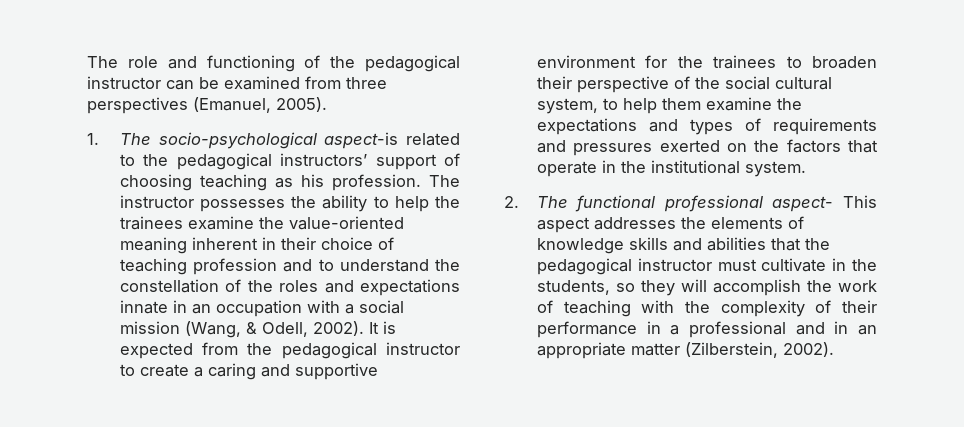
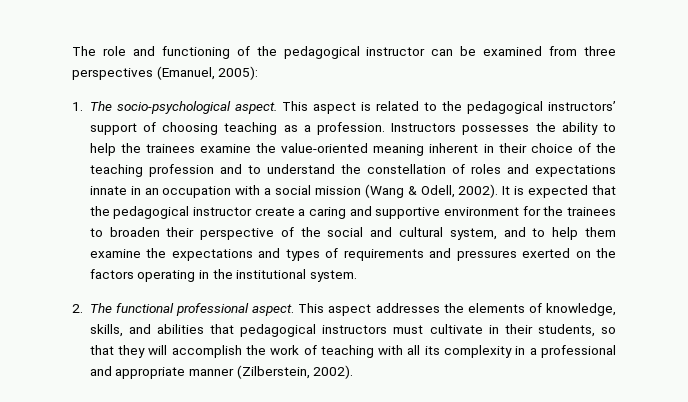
- The role and functioning of the pedagogical instructor can be examined from three perspectives (Emanuel, 2005).
+ The role and functioning of the pedagogical instructor can be examined from three perspectives (Emanuel, 2005):
- 1. The socio-psychological aspect-is related to the pedagogical instructors’ support of choosing teaching as his profession. The instructor possesses the ability to help the trainees examine the value-oriented meaning inherent in their choice of teaching profession and to understand the constellation of the roles and expectations innate in an occupation with a social mission (Wang, & Odell, 2002).
+ 1. The socio-psychological aspect. This aspect is related to the pedagogical instructors’ support of choosing teaching as a profession. Instructors possesses the ability to help the trainees examine the value-oriented meaning inherent in their choice of the teaching profession and to understand the constellation of roles and expectations innate in an occupation with a social mission (Wang & Odell, 2002).
- It is expected from the pedagogical instructor to create a caring and supportive environment for the trainees to broaden their perspective of the social cultural system, to help them examine the expectations and types of requirements and pressures exerted on the factors that operate in the institutional system.
+ It is expected that the pedagogical instructor create a caring and supportive environment for the trainees to broaden their perspective of the social and cultural system, and to help them examine the expectations and types of requirements and pressures exerted on the factors operating in the institutional system.
- 2. The functional professional aspect- This aspect addresses the elements of knowledge skills and abilities that the pedagogical instructor must cultivate in the students, so they will accomplish the work of teaching with the complexity of their performance in a professional and in an appropriate matter (Zilberstein, 2002).
+ 2. The functional professional aspect. This aspect addresses the elements of knowledge, skills, and abilities that pedagogical instructors must cultivate in their students, so that they will accomplish the work of teaching with all its complexity in a professional and appropriate manner (Zilberstein, 2002).

